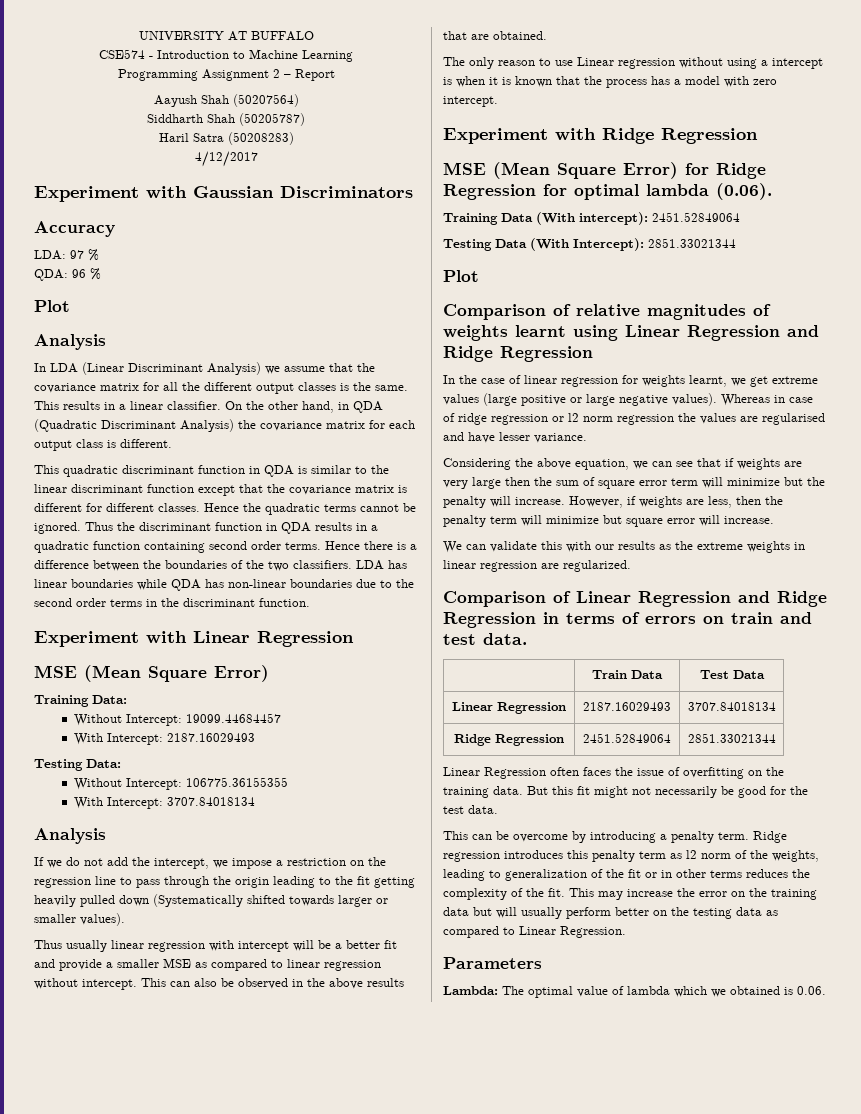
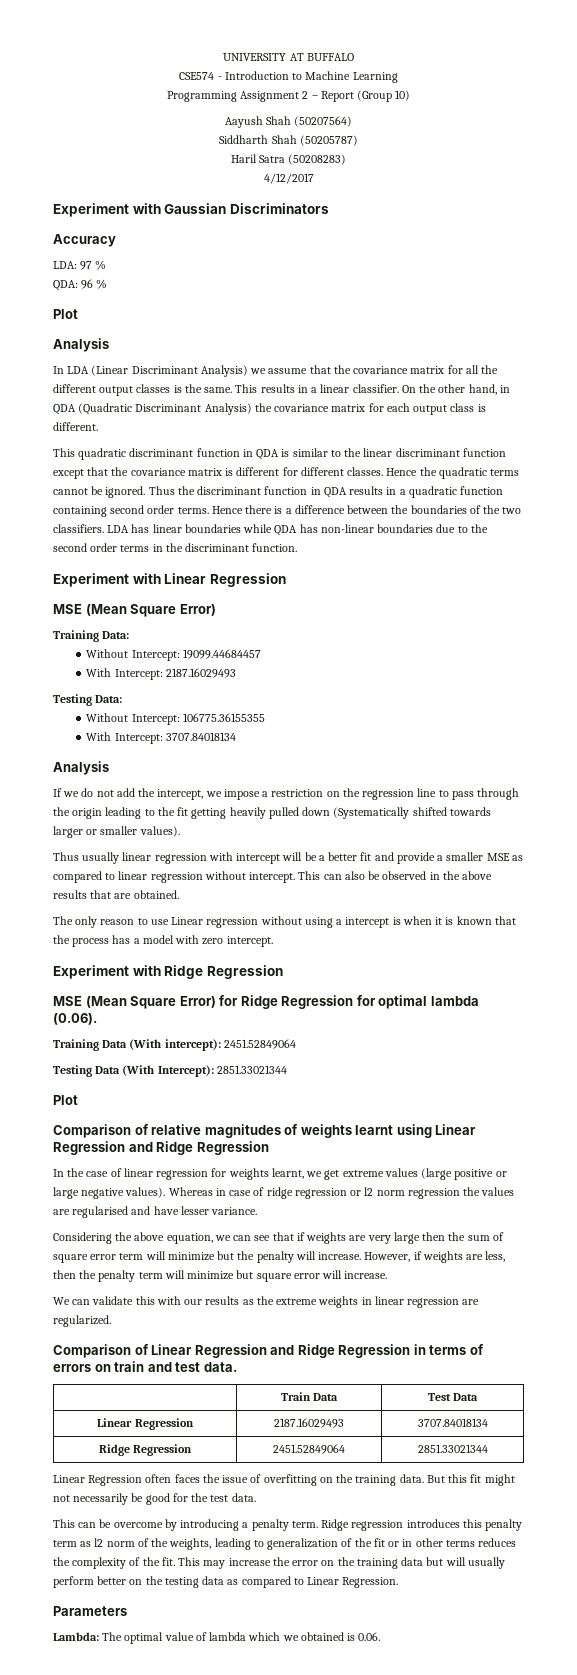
- Programming Assignment 2 – Report
+ Programming Assignment 2 – Report (Group 10)

